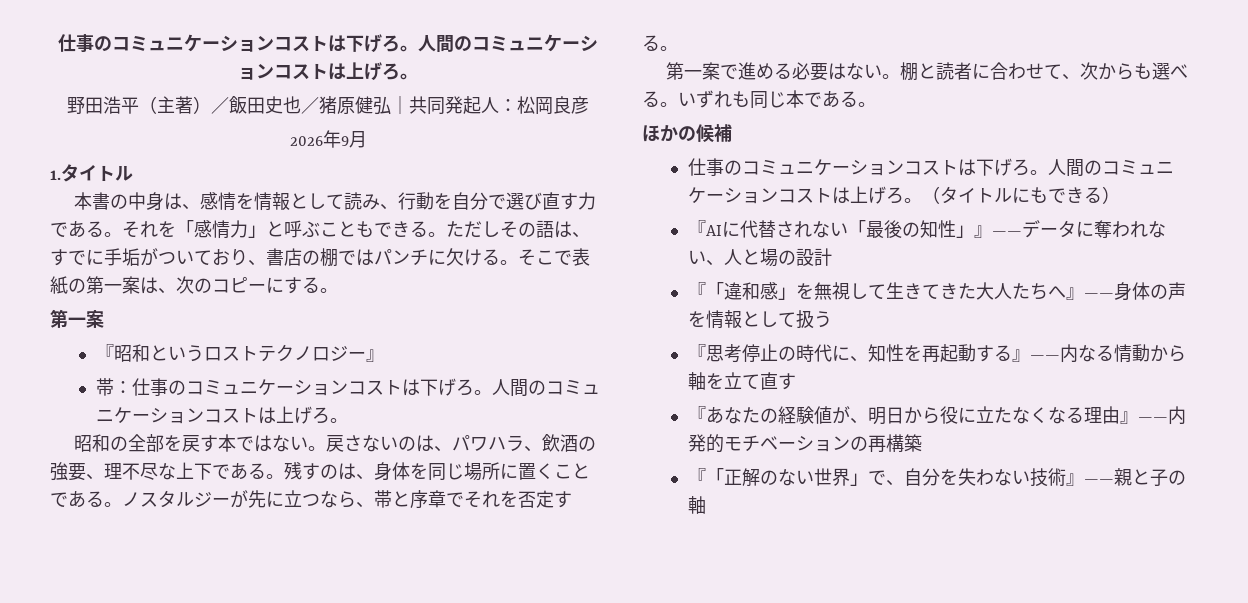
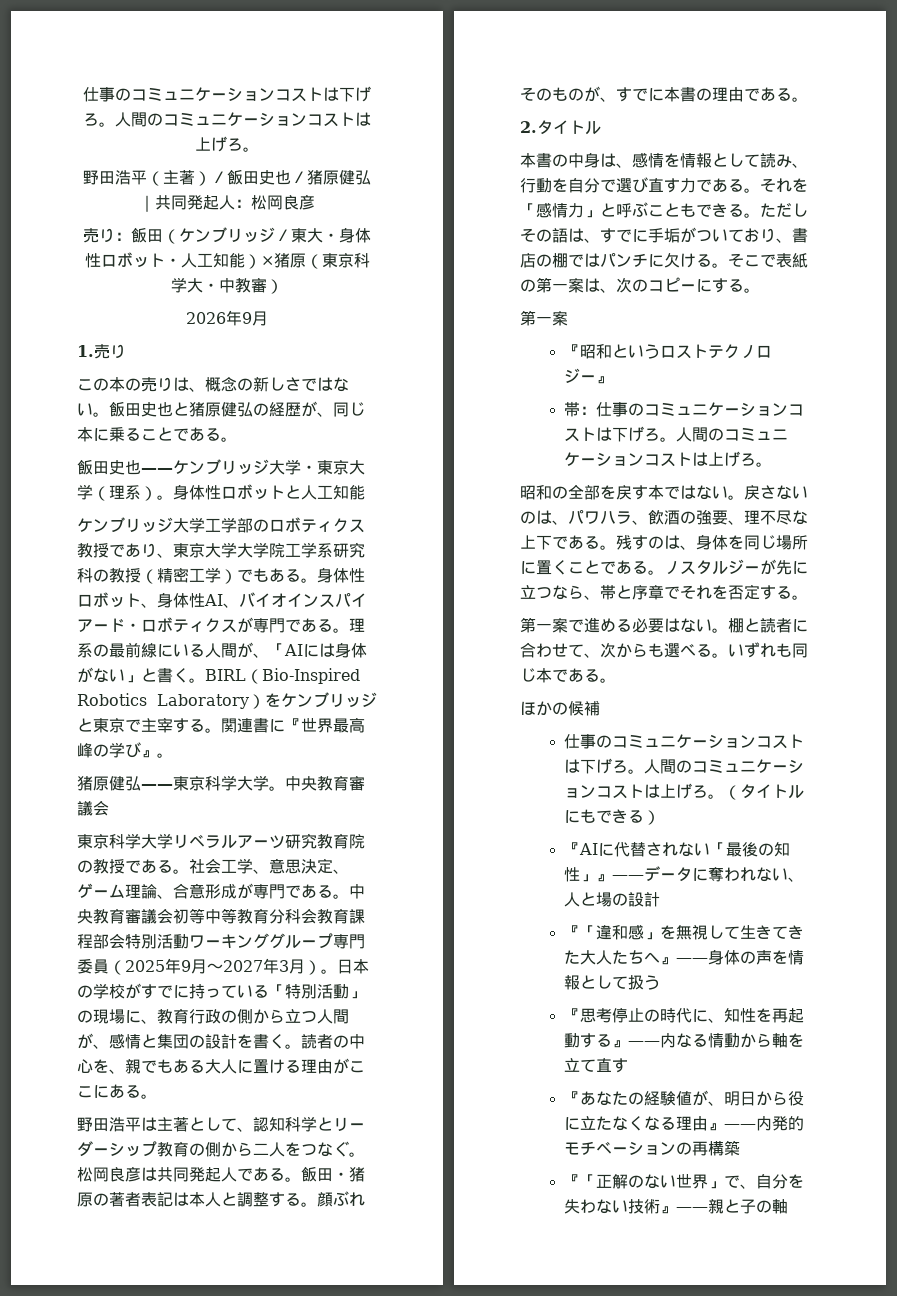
+ 売り：飯田（ケンブリッジ／東大・身体性ロボット・人工知能）×猪原（東京科学大・中教審）
  2026年9月
- 1.タイトル
+ 1.売り
+ この本の売りは、概念の新しさではない。飯田史也と猪原健弘の経歴が、同じ本に乗ることである。
+ 飯田史也——ケンブリッジ大学・東京大学（理系）。身体性ロボットと人工知能
+ ケンブリッジ大学工学部のロボティクス教授であり、東京大学大学院工学系研究科の教授（精密工学）でもある。身体性ロボット、身体性AI、バイオインスパイアード・ロボティクスが専門である。理系の最前線にいる人間が、「AIには身体がない」と書く。BIRL（Bio-Inspired Robotics Laboratory）をケンブリッジと東京で主宰する。関連書に『世界最高峰の学び』。
+ 猪原健弘——東京科学大学。中央教育審議会
+ 東京科学大学リベラルアーツ研究教育院の教授である。社会工学、意思決定、ゲーム理論、合意形成が専門である。中央教育審議会初等中等教育分科会教育課程部会特別活動ワーキンググループ専門委員（2025年9月〜2027年3月）。日本の学校がすでに持っている「特別活動」の現場に、教育行政の側から立つ人間が、感情と集団の設計を書く。読者の中心を、親でもある大人に置ける理由がここにある。
+ 野田浩平は主著として、認知科学とリーダーシップ教育の側から二人をつなぐ。松岡良彦は共同発起人である。飯田・猪原の著者表記は本人と調整する。顔ぶれそのものが、すでに本書の理由である。
+ 2.タイトル

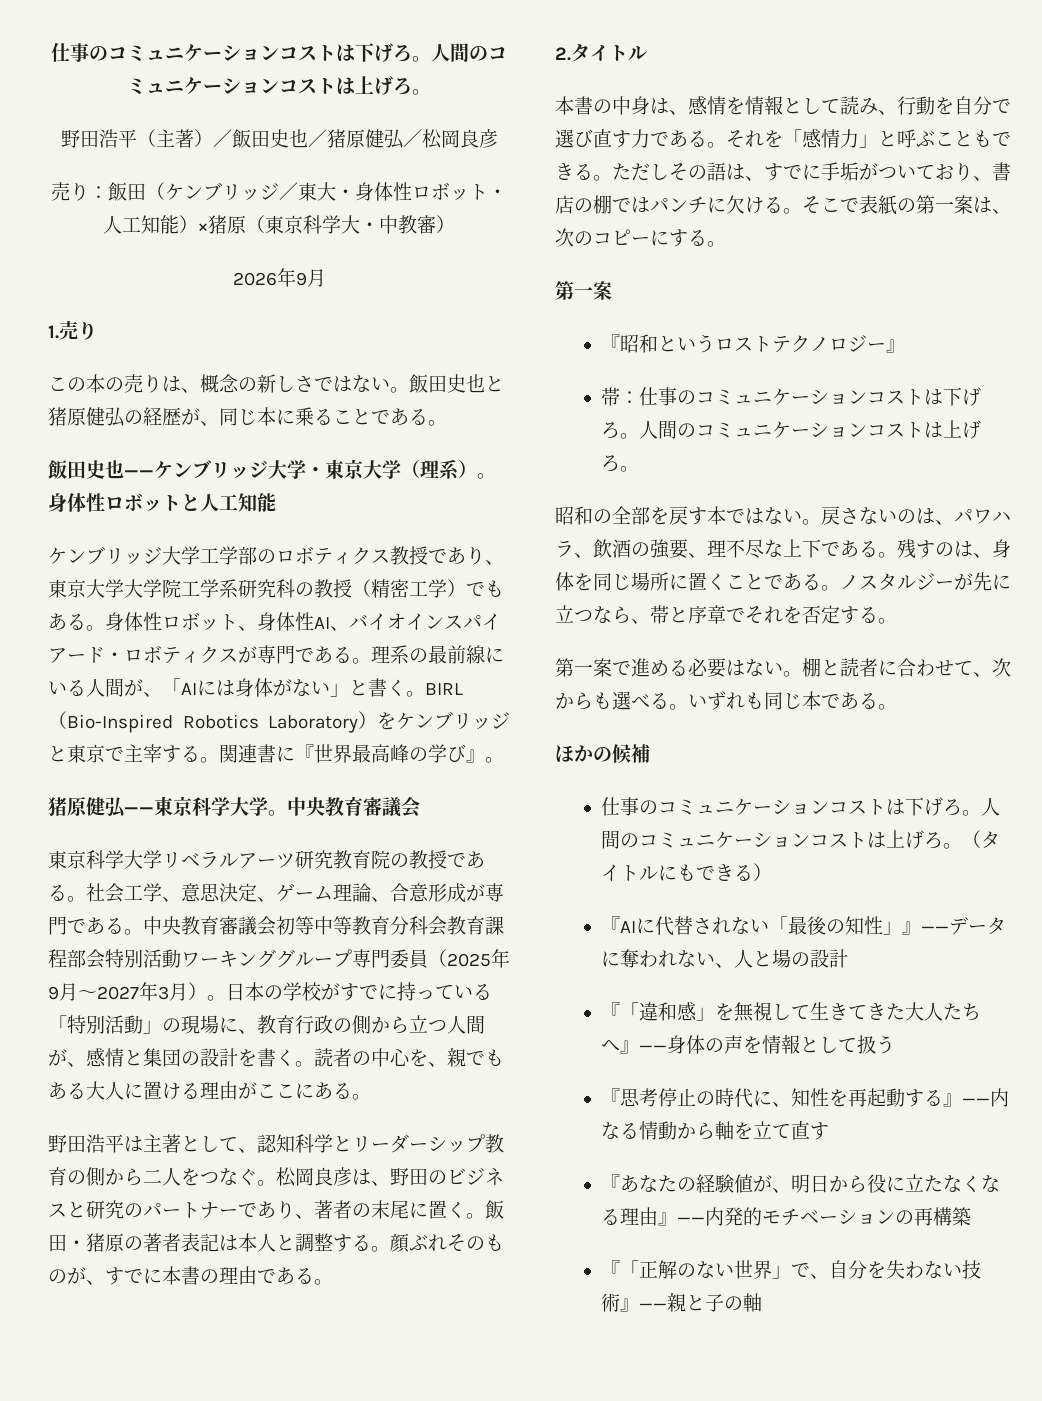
- 野田浩平（主著）／飯田史也／猪原健弘｜共同発起人：松岡良彦
+ 野田浩平（主著）／飯田史也／猪原健弘／松岡良彦
- 松岡良彦は共同発起人である。
+ 松岡良彦は、野田のビジネスと研究のパートナーであり、著者の末尾に置く。

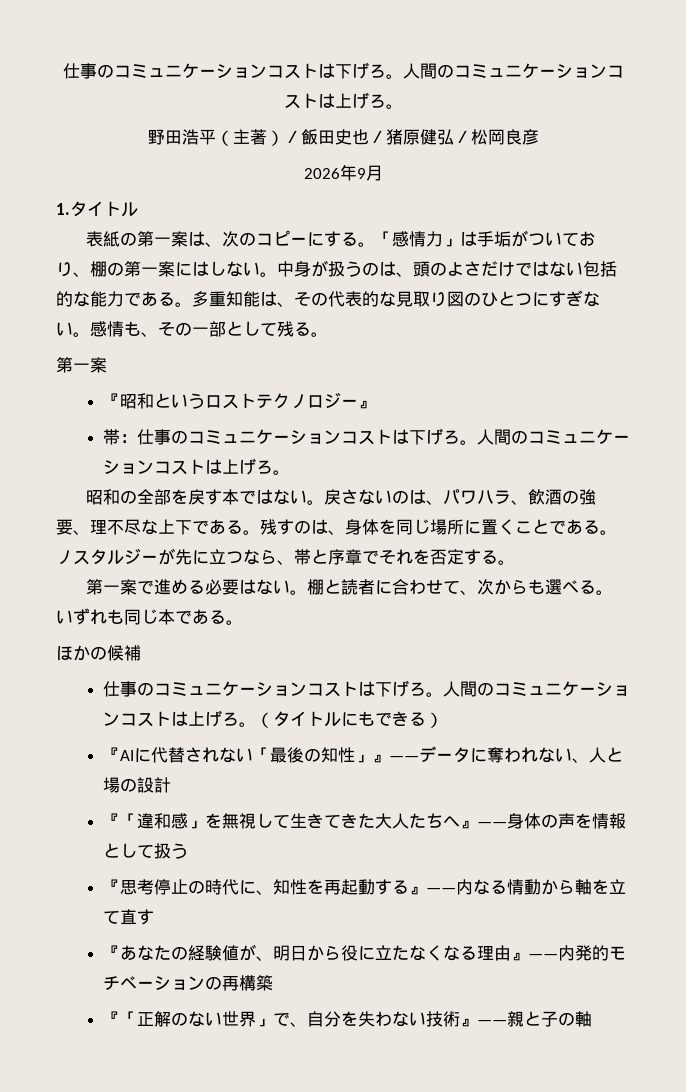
- 売り：飯田（ケンブリッジ／東大・身体性ロボット・人工知能）×猪原（東京科学大・中教審）
  2026年9月
- 1.売り
- この本の売りは、概念の新しさではない。飯田史也と猪原健弘の経歴が、同じ本に乗ることである。
- 飯田史也——ケンブリッジ大学・東京大学（理系）。身体性ロボットと人工知能
- ケンブリッジ大学工学部のロボティクス教授であり、東京大学大学院工学系研究科の教授（精密工学）でもある。身体性ロボット、身体性AI、バイオインスパイアード・ロボティクスが専門である。理系の最前線にいる人間が、「AIには身体がない」と書く。BIRL（Bio-Inspired Robotics Laboratory）をケンブリッジと東京で主宰する。関連書に『世界最高峰の学び』。
- 猪原健弘——東京科学大学。中央教育審議会
- 東京科学大学リベラルアーツ研究教育院の教授である。社会工学、意思決定、ゲーム理論、合意形成が専門である。中央教育審議会初等中等教育分科会教育課程部会特別活動ワーキンググループ専門委員（2025年9月〜2027年3月）。日本の学校がすでに持っている「特別活動」の現場に、教育行政の側から立つ人間が、感情と集団の設計を書く。読者の中心を、親でもある大人に置ける理由がここにある。
- 野田浩平は主著として、認知科学とリーダーシップ教育の側から二人をつなぐ。松岡良彦は、野田のビジネスと研究のパートナーであり、著者の末尾に置く。飯田・猪原の著者表記は本人と調整する。顔ぶれそのものが、すでに本書の理由である。
- 2.タイトル
- 本書の中身は、感情を情報として読み、行動を自分で選び直す力である。それを「感情力」と呼ぶこともできる。ただしその語は、すでに手垢がついており、書店の棚ではパンチに欠ける。そこで表紙の第一案は、次のコピーにする。
+ 1.タイトル
+ 表紙の第一案は、次のコピーにする。「感情力」は手垢がついており、棚の第一案にはしない。中身が扱うのは、頭のよさだけではない包括的な能力である。多重知能は、その代表的な見取り図のひとつにすぎない。感情も、その一部として残る。

